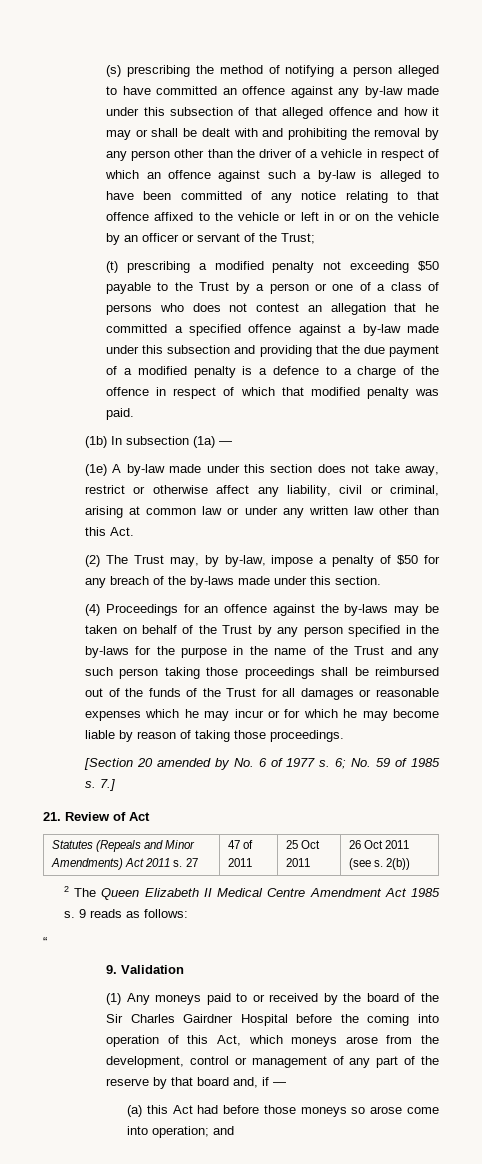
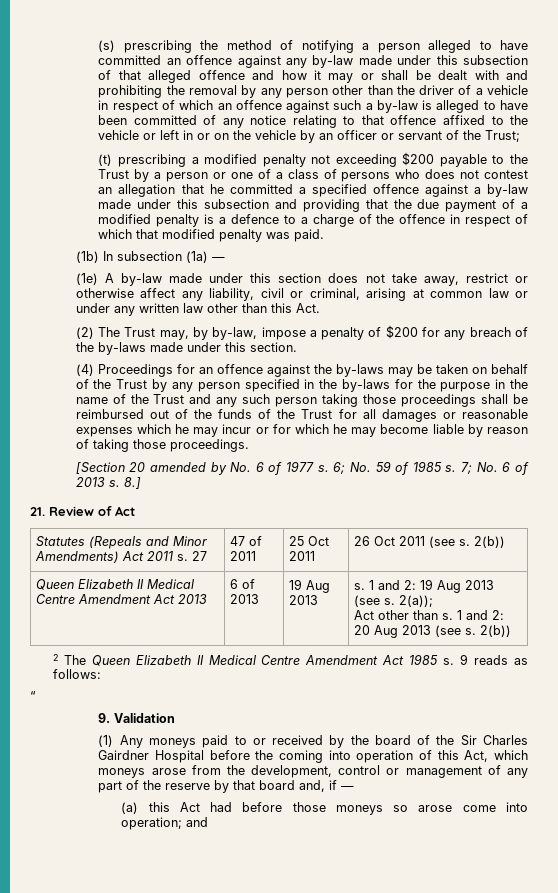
- (t) prescribing a modified penalty not exceeding $50 payable to the Trust by a person or one of a class of persons who does not contest an allegation that he committed a specified offence against a by-law made under this subsection and providing that the due payment of a modified penalty is a defence to a charge of the offence in respect of which that modified penalty was paid.
+ (t) prescribing a modified penalty not exceeding $200 payable to the Trust by a person or one of a class of persons who does not contest an allegation that he committed a specified offence against a by-law made under this subsection and providing that the due payment of a modified penalty is a defence to a charge of the offence in respect of which that modified penalty was paid.
- (2) The Trust may, by by-law, impose a penalty of $50 for any breach of the by-laws made under this section.
+ (2) The Trust may, by by-law, impose a penalty of $200 for any breach of the by-laws made under this section.
- 7.]
+ 7; No. 6 of 2013 s. 8.]
+ Queen Elizabeth II Medical Centre Amendment Act 2013 | 6 of 2013 | 19 Aug 2013 | s. 1 and 2: 19 Aug 2013 (see s. 2(a));
+ Act other than s. 1 and 2: 20 Aug 2013 (see s. 2(b))

